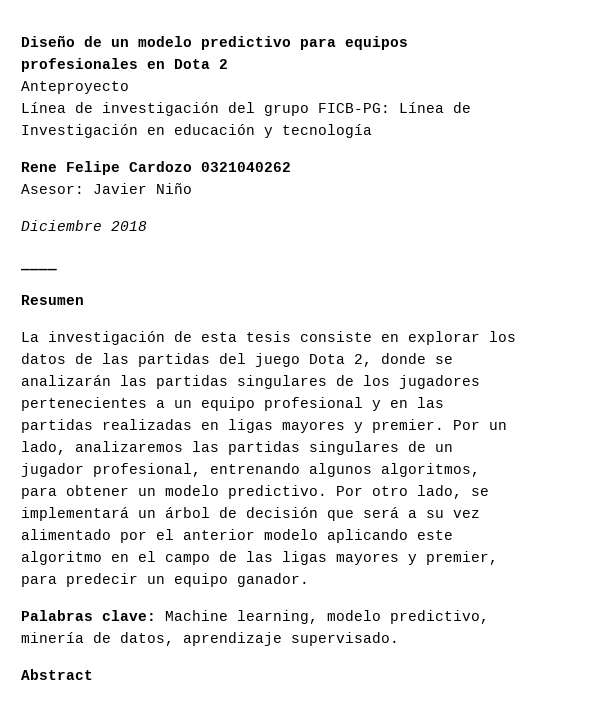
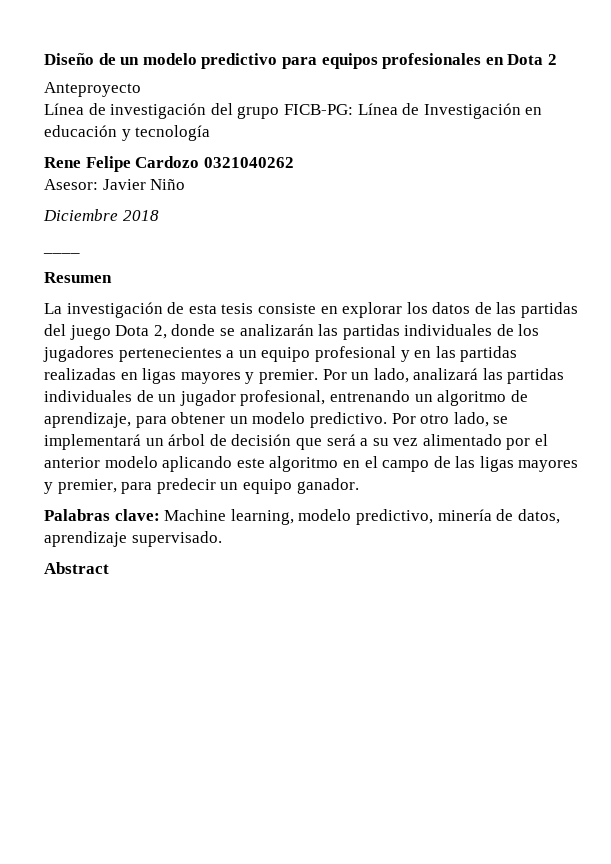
- La investigación de esta tesis consiste en explorar los datos de las partidas del juego Dota 2, donde se analizarán las partidas singulares de los jugadores pertenecientes a un equipo profesional y en las partidas realizadas en ligas mayores y premier.
+ La investigación de esta tesis consiste en explorar los datos de las partidas del juego Dota 2, donde se analizarán las partidas individuales de los jugadores pertenecientes a un equipo profesional y en las partidas realizadas en ligas mayores y premier.
- Por un lado, analizaremos las partidas singulares de un jugador profesional, entrenando algunos algoritmos, para obtener un modelo predictivo.
+ Por un lado, analizará las partidas individuales de un jugador profesional, entrenando un algoritmo de aprendizaje, para obtener un modelo predictivo.

